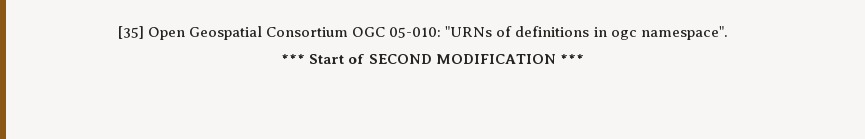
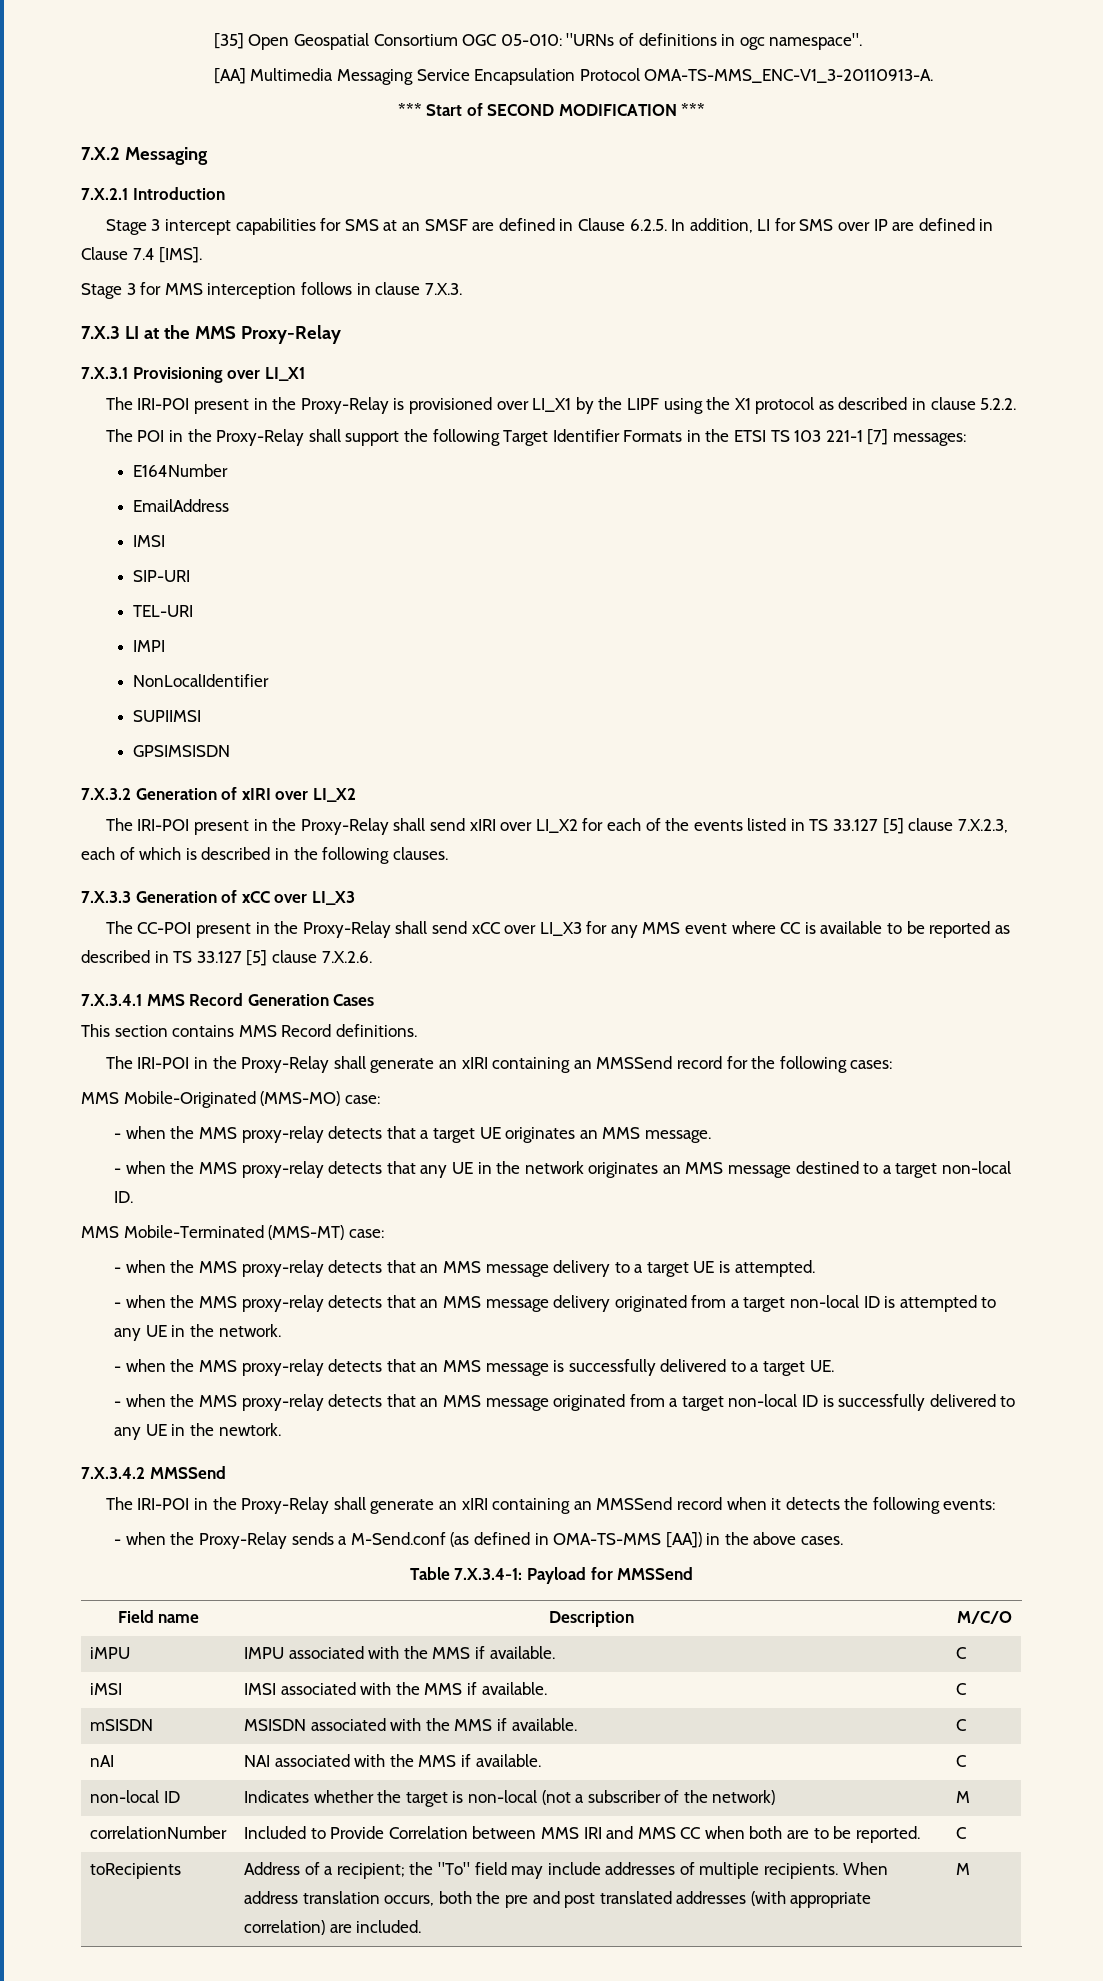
+ [AA] Multimedia Messaging Service Encapsulation Protocol OMA-TS-MMS_ENC-V1_3-20110913-A.
+ 7.X.2 Messaging
+ 7.X.2.1 Introduction
+ Stage 3 intercept capabilities for SMS at an SMSF are defined in Clause 6.2.5. In addition, LI for SMS over IP are defined in Clause 7.4 [IMS].
+ Stage 3 for MMS interception follows in clause 7.X.3.
+ 7.X.3 LI at the MMS Proxy-Relay
+ 7.X.3.1 Provisioning over LI_X1
+ The IRI-POI present in the Proxy-Relay is provisioned over LI_X1 by the LIPF using the X1 protocol as described in clause 5.2.2.
+ The POI in the Proxy-Relay shall support the following Target Identifier Formats in the ETSI TS 103 221-1 [7] messages:
+ E164Number
+ EmailAddress
+ IMSI
+ SIP-URI
+ TEL-URI
+ IMPI
+ NonLocalIdentifier
+ SUPIIMSI
+ GPSIMSISDN
+ 7.X.3.2 Generation of xIRI over LI_X2
+ The IRI-POI present in the Proxy-Relay shall send xIRI over LI_X2 for each of the events listed in TS 33.127 [5] clause 7.X.2.3, each of which is described in the following clauses.
+ 7.X.3.3 Generation of xCC over LI_X3
+ The CC-POI present in the Proxy-Relay shall send xCC over LI_X3 for any MMS event where CC is available to be reported as described in TS 33.127 [5] clause 7.X.2.6.
+ 7.X.3.4.1 MMS Record Generation Cases
+ This section contains MMS Record definitions.
+ The IRI-POI in the Proxy-Relay shall generate an xIRI containing an MMSSend record for the following cases:
+ MMS Mobile-Originated (MMS-MO) case:
+ - when the MMS proxy-relay detects that a target UE originates an MMS message.
+ - when the MMS proxy-relay detects that any UE in the network originates an MMS message destined to a target non-local ID.
+ MMS Mobile-Terminated (MMS-MT) case:
+ - when the MMS proxy-relay detects that an MMS message delivery to a target UE is attempted.
+ - when the MMS proxy-relay detects that an MMS message delivery originated from a target non-local ID is attempted to any UE in the network.
+ - when the MMS proxy-relay detects that an MMS message is successfully delivered to a target UE.
+ - when the MMS proxy-relay detects that an MMS message originated from a target non-local ID is successfully delivered to any UE in the newtork.
+ 7.X.3.4.2 MMSSend
+ The IRI-POI in the Proxy-Relay shall generate an xIRI containing an MMSSend record when it detects the following events:
+ - when the Proxy-Relay sends a M-Send.conf (as defined in OMA-TS-MMS [AA]) in the above cases.
+ Table 7.X.3.4-1: Payload for MMSSend
+ Field name | Description | M/C/O
+ iMPU | IMPU associated with the MMS if available. | C
+ iMSI | IMSI associated with the MMS if available. | C
+ mSISDN | MSISDN associated with the MMS if available. | C
+ nAI | NAI associated with the MMS if available. | C
+ non-local ID | Indicates whether the target is non-local (not a subscriber of the network) | M
+ correlationNumber | Included to Provide Correlation between MMS IRI and MMS CC when both are to be reported. | C
+ toRecipients | Address of a recipient; the "To" field may include addresses of multiple recipients. When address translation occurs, both the pre and post translated addresses (with appropriate correlation) are included. | M

